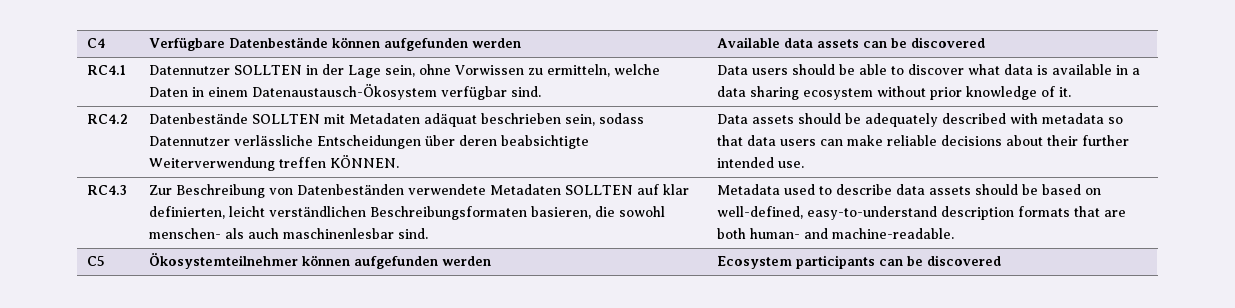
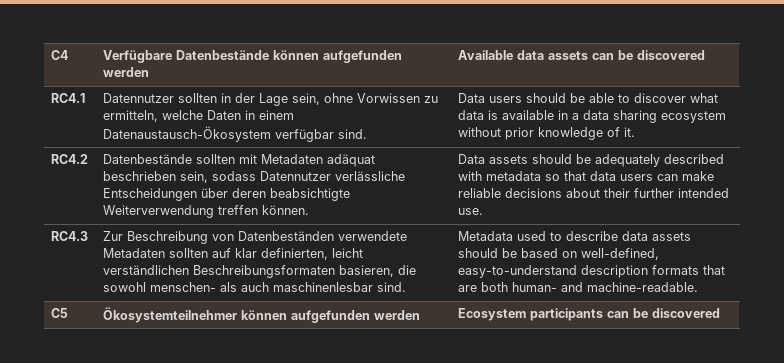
- RC4.1 | Datennutzer SOLLTEN in der Lage sein, ohne Vorwissen zu ermitteln, welche Daten in einem Datenaustausch-Ökosystem verfügbar sind. | Data users should be able to discover what data is available in a data sharing ecosystem without prior knowledge of it.
+ RC4.1 | Datennutzer sollten in der Lage sein, ohne Vorwissen zu ermitteln, welche Daten in einem Datenaustausch-Ökosystem verfügbar sind. | Data users should be able to discover what data is available in a data sharing ecosystem without prior knowledge of it.
- RC4.2 | Datenbestände SOLLTEN mit Metadaten adäquat beschrieben sein, sodass Datennutzer verlässliche Entscheidungen über deren beabsichtigte Weiterverwendung treffen KÖNNEN. | Data assets should be adequately described with metadata so that data users can make reliable decisions about their further intended use.
+ RC4.2 | Datenbestände sollten mit Metadaten adäquat beschrieben sein, sodass Datennutzer verlässliche Entscheidungen über deren beabsichtigte Weiterverwendung treffen können. | Data assets should be adequately described with metadata so that data users can make reliable decisions about their further intended use.
- Zur Beschreibung von Datenbeständen verwendete Metadaten SOLLTEN auf klar definierten, leicht verständlichen Beschreibungsformaten basieren, die sowohl menschen- als auch maschinenlesbar sind.
+ Zur Beschreibung von Datenbeständen verwendete Metadaten sollten auf klar definierten, leicht verständlichen Beschreibungsformaten basieren, die sowohl menschen- als auch maschinenlesbar sind.

